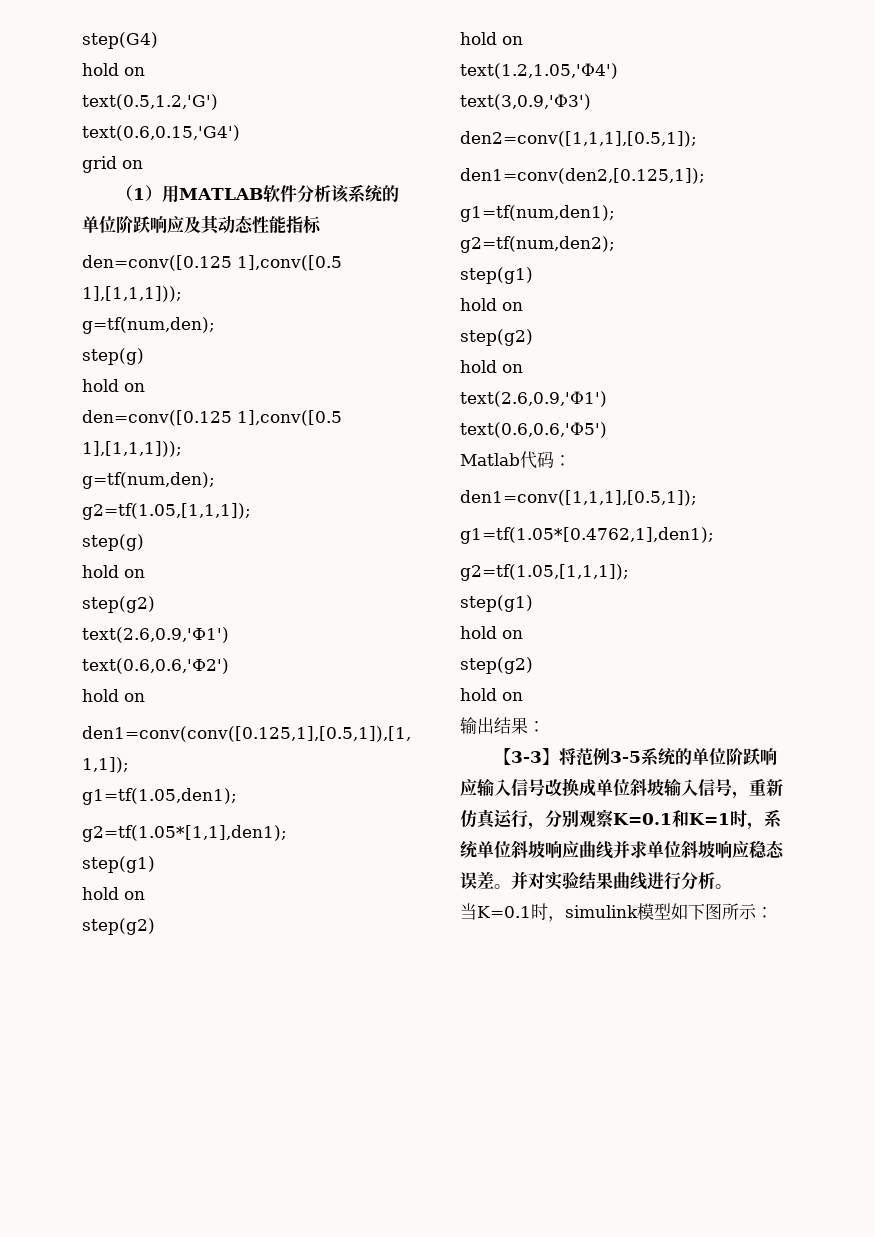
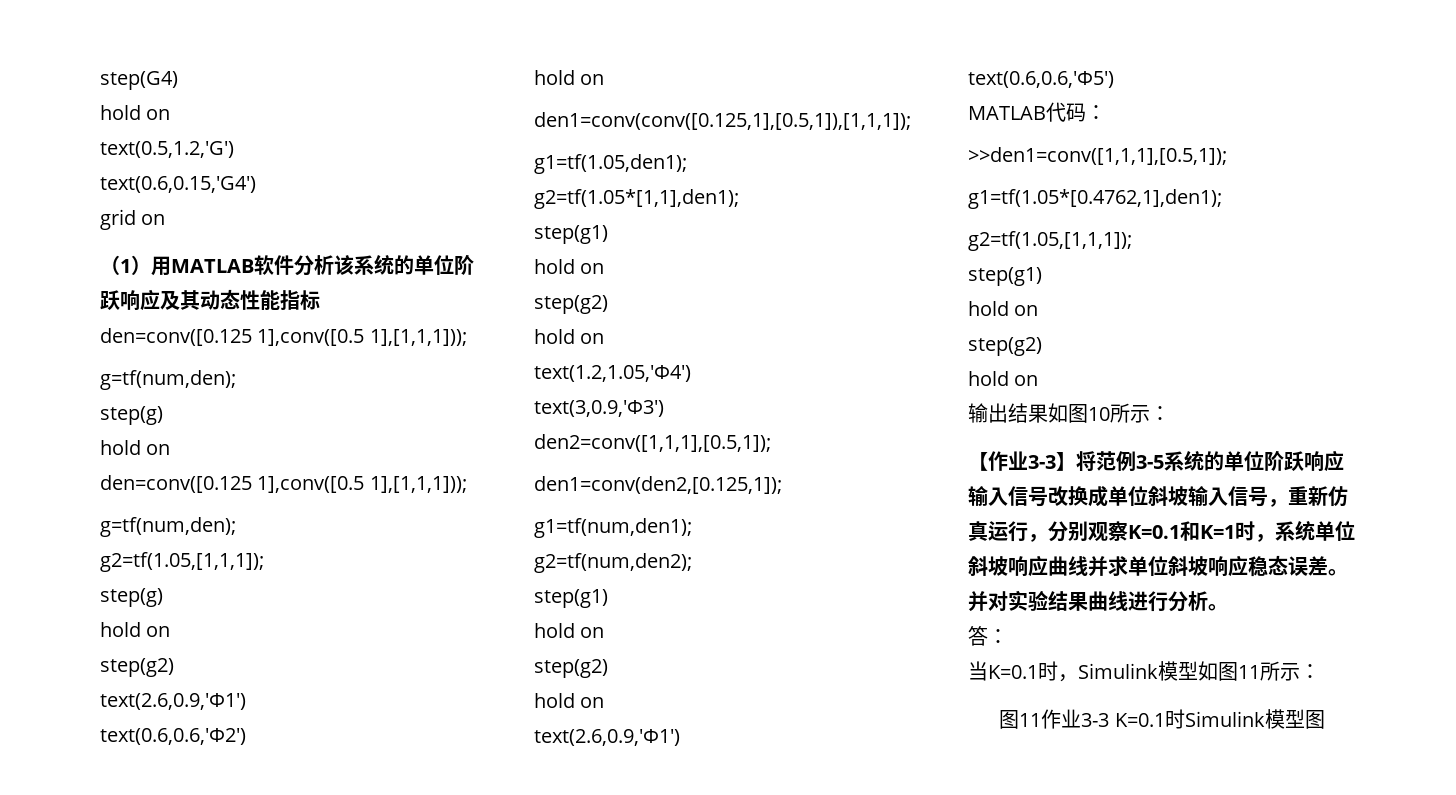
- Matlab代码：
+ MATLAB代码：
- den1=conv([1,1,1],[0.5,1]);
+ >>den1=conv([1,1,1],[0.5,1]);
- 输出结果：
+ 输出结果如图10所示：
- 【3-3】将范例3-5系统的单位阶跃响应输入信号改换成单位斜坡输入信号，重新仿真运行，分别观察K=0.1和K=1时，系统单位斜坡响应曲线并求单位斜坡响应稳态误差。
+ 【作业3-3】将范例3-5系统的单位阶跃响应输入信号改换成单位斜坡输入信号，重新仿真运行，分别观察K=0.1和K=1时，系统单位斜坡响应曲线并求单位斜坡响应稳态误差。
+ 答：
- 当K=0.1时，simulink模型如下图所示：
+ 当K=0.1时，Simulink模型如图11所示：
+ 图11作业3-3 K=0.1时Simulink模型图

